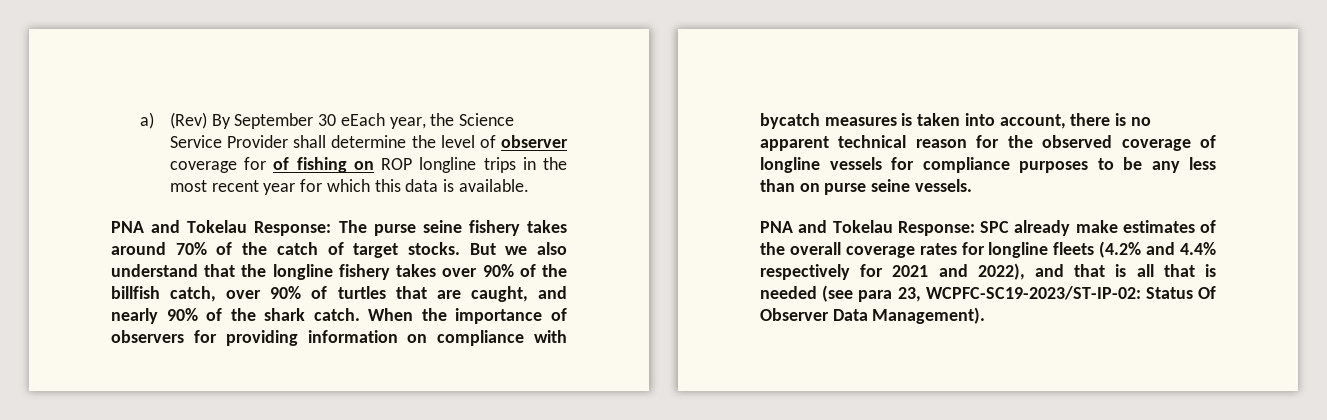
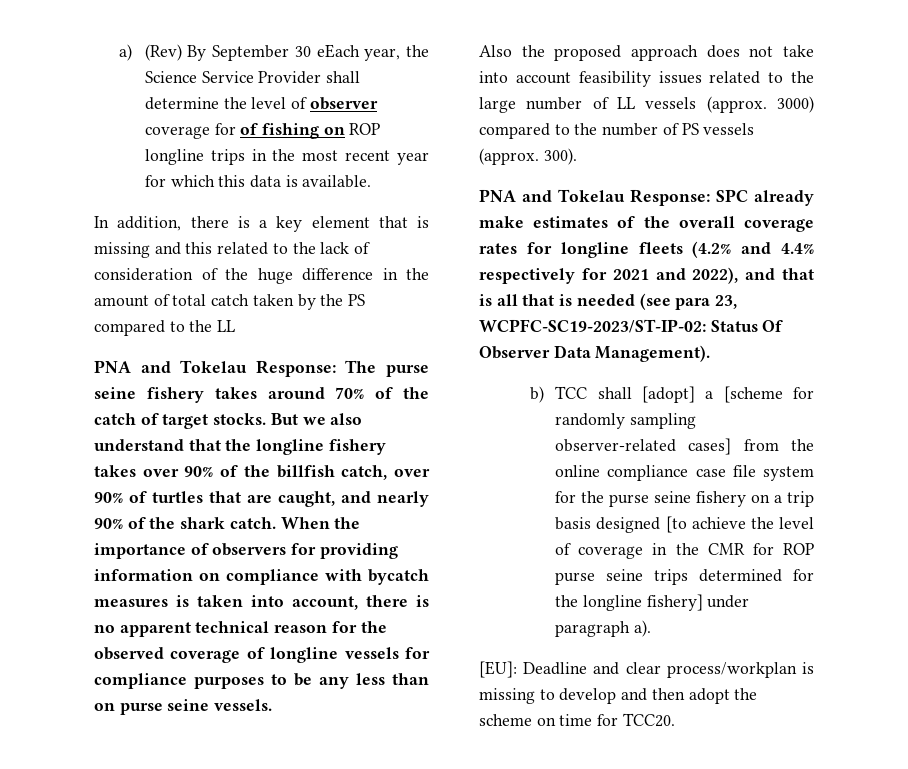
+ In addition, there is a key element that is missing and this related to the lack of consideration of the huge difference in the amount of total catch taken by the PS compared to the LL
+ Also the proposed approach does not take into account feasibility issues related to the large number of LL vessels (approx. 3000) compared to the number of PS vessels (approx. 300).
+ b) TCC shall [adopt] a [scheme for randomly sampling observer-related cases] from the online compliance case file system for the purse seine fishery on a trip basis designed [to achieve the level of coverage in the CMR for ROP purse seine trips determined for the longline fishery] under paragraph a).
+ [EU]: Deadline and clear process/workplan is missing to develop and then adopt the scheme on time for TCC20.

